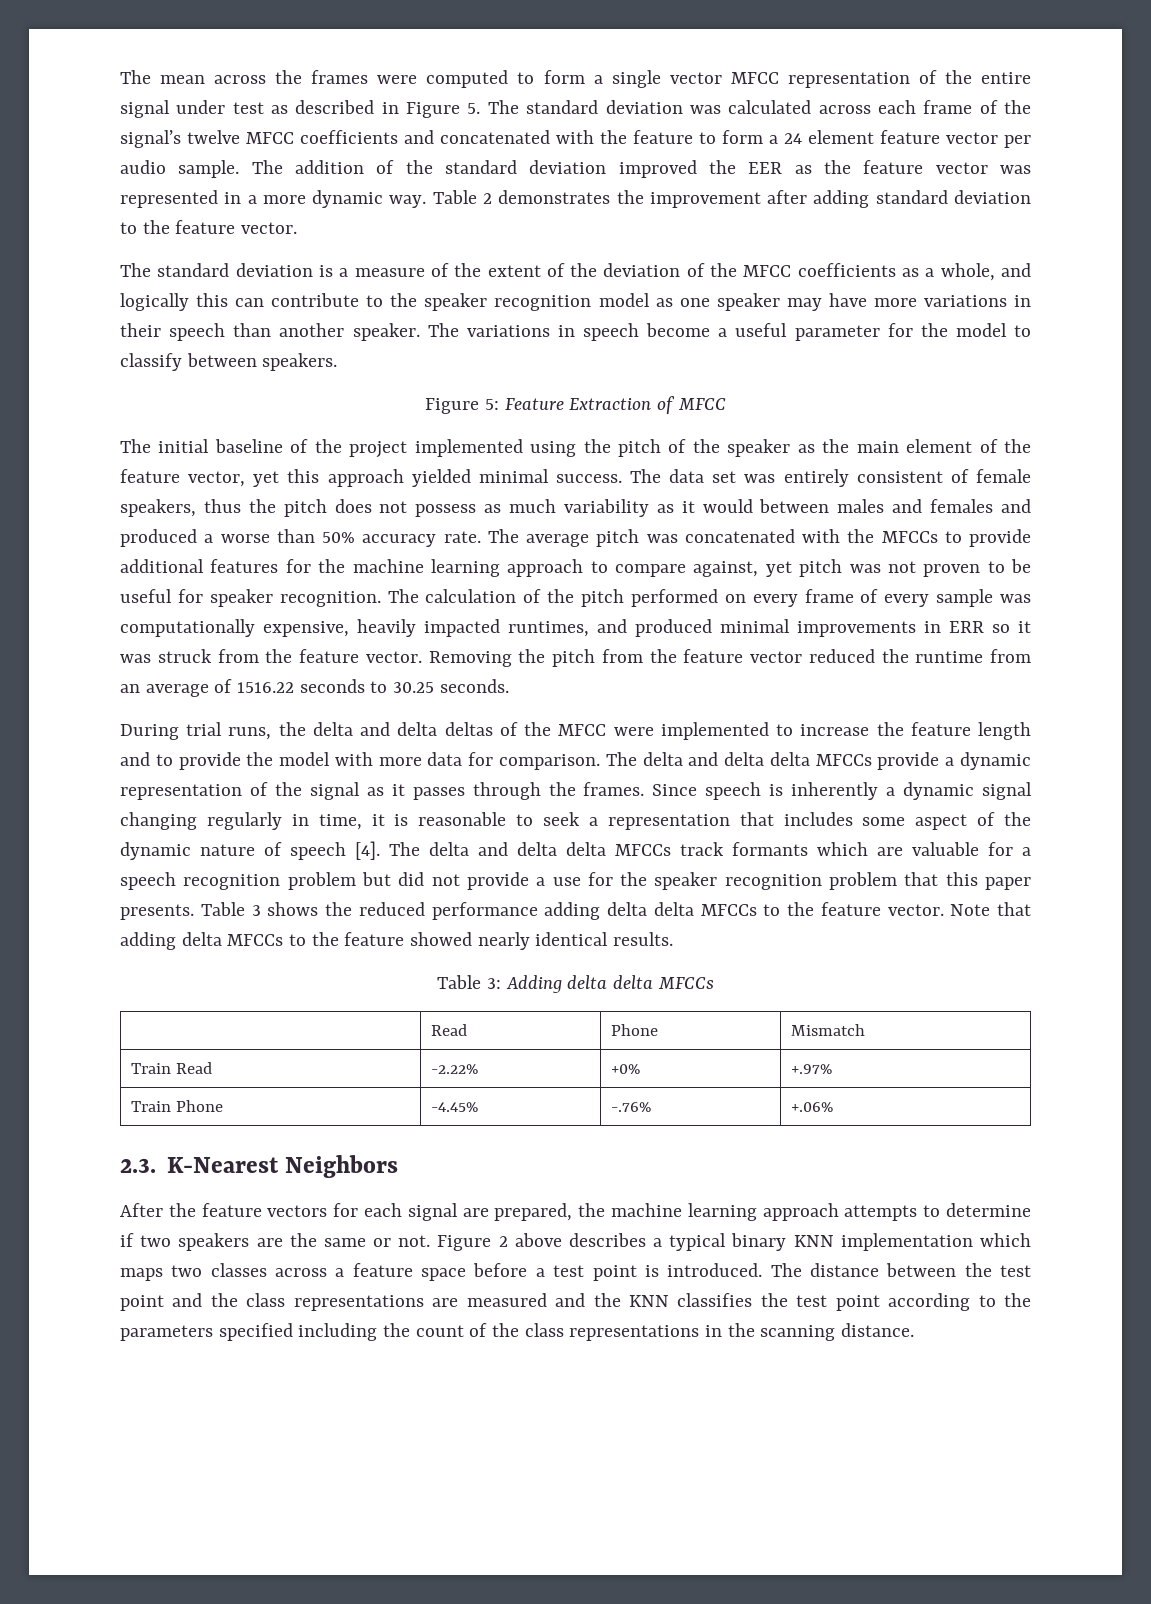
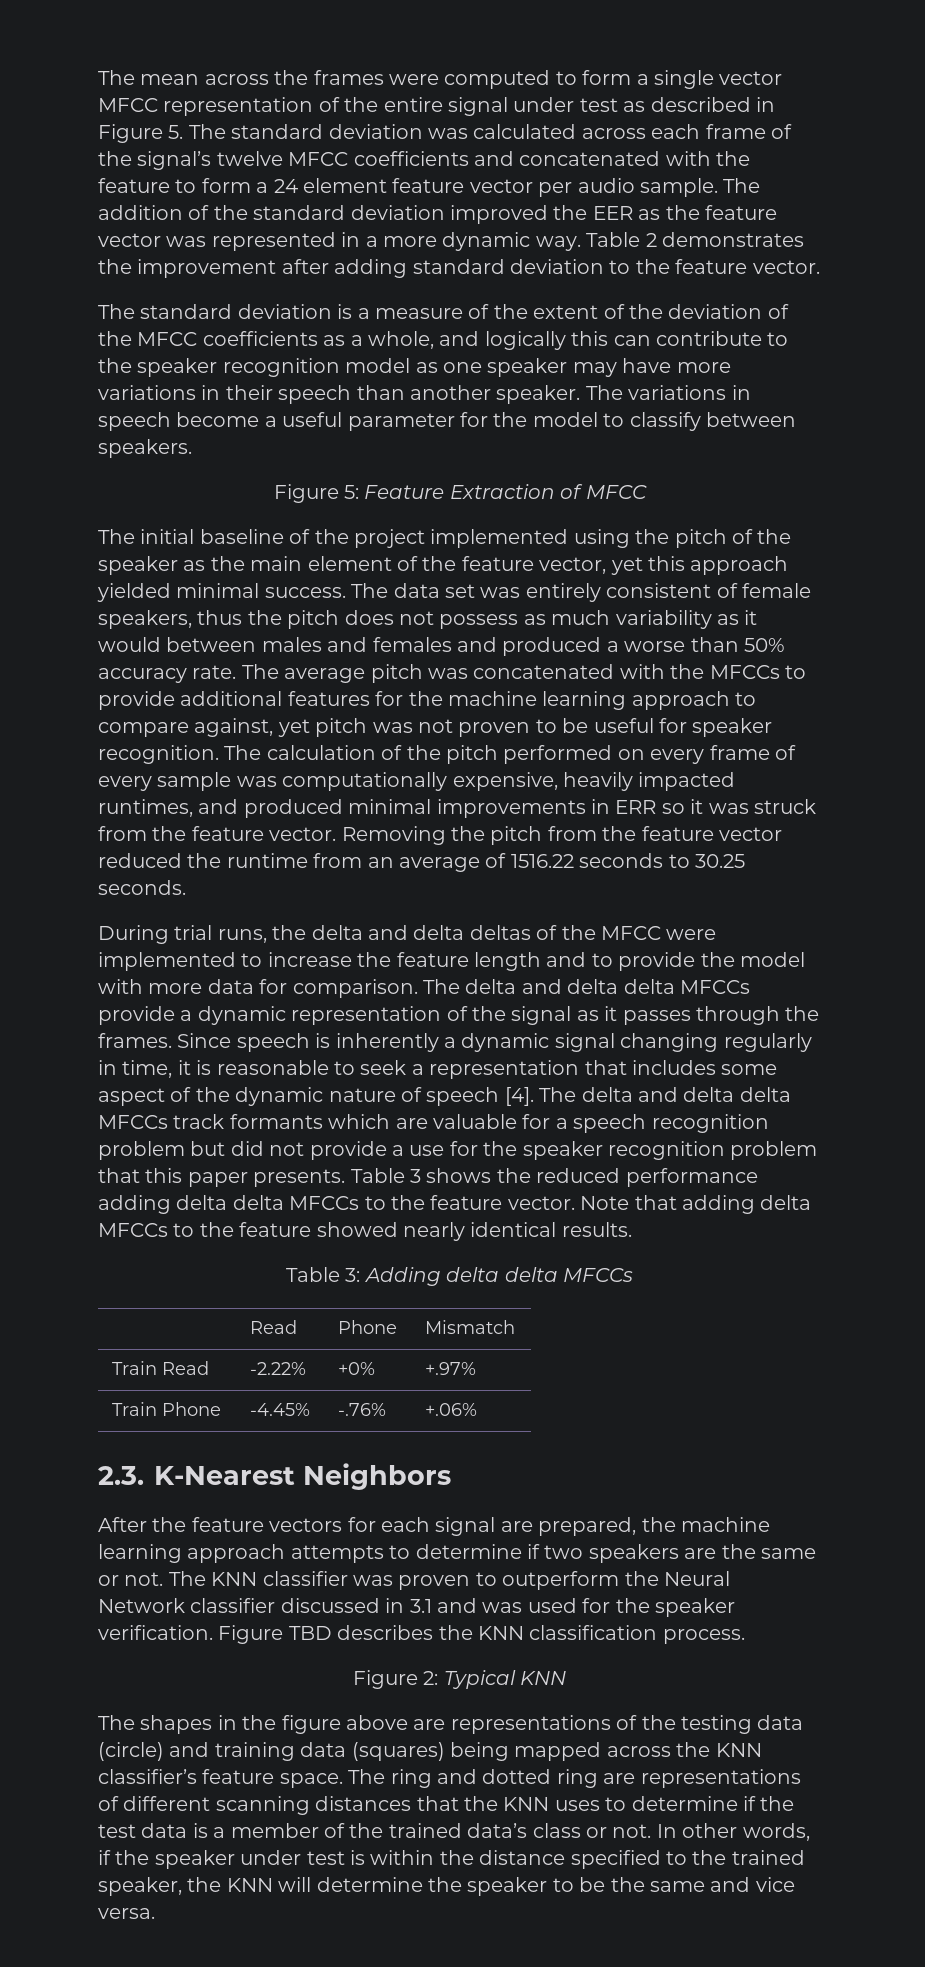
- Figure 2 above describes a typical binary KNN implementation which maps two classes across a feature space before a test point is introduced. The distance between the test point and the class representations are measured and the KNN classifies the test point according to the parameters specified including the count of the class representations in the scanning distance.
+ The KNN classifier was proven to outperform the Neural Network classifier discussed in 3.1 and was used for the speaker verification. Figure TBD describes the KNN classification process.
+ Figure 2: Typical KNN
+ The shapes in the figure above are representations of the testing data (circle) and training data (squares) being mapped across the KNN classifier’s feature space. The ring and dotted ring are representations of different scanning distances that the KNN uses to determine if the test data is a member of the trained data’s class or not. In other words, if the speaker under test is within the distance specified to the trained speaker, the KNN will determine the speaker to be the same and vice versa.

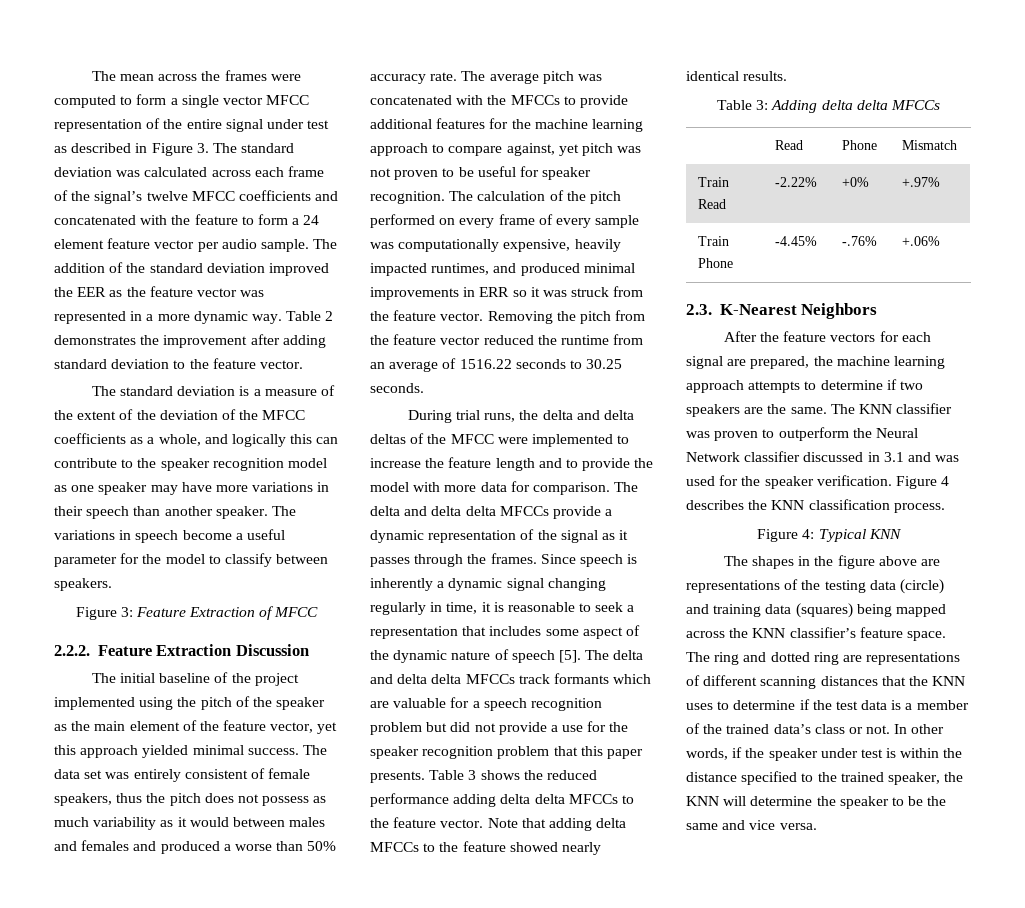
- The mean across the frames were computed to form a single vector MFCC representation of the entire signal under test as described in Figure 5. The standard deviation was calculated across each frame of the signal’s twelve MFCC coefficients and concatenated with the feature to form a 24 element feature vector per audio sample.
+ The mean across the frames were computed to form a single vector MFCC representation of the entire signal under test as described in Figure 3. The standard deviation was calculated across each frame of the signal’s twelve MFCC coefficients and concatenated with the feature to form a 24 element feature vector per audio sample.
- Figure 5: Feature Extraction of MFCC
+ Figure 3: Feature Extraction of MFCC
+ 2.2.2. Feature Extraction Discussion
- Since speech is inherently a dynamic signal changing regularly in time, it is reasonable to seek a representation that includes some aspect of the dynamic nature of speech [4].
+ Since speech is inherently a dynamic signal changing regularly in time, it is reasonable to seek a representation that includes some aspect of the dynamic nature of speech [5].
- After the feature vectors for each signal are prepared, the machine learning approach attempts to determine if two speakers are the same or not.
+ After the feature vectors for each signal are prepared, the machine learning approach attempts to determine if two speakers are the same.
- Figure TBD describes the KNN classification process.
+ Figure 4 describes the KNN classification process.
- Figure 2: Typical KNN
+ Figure 4: Typical KNN

